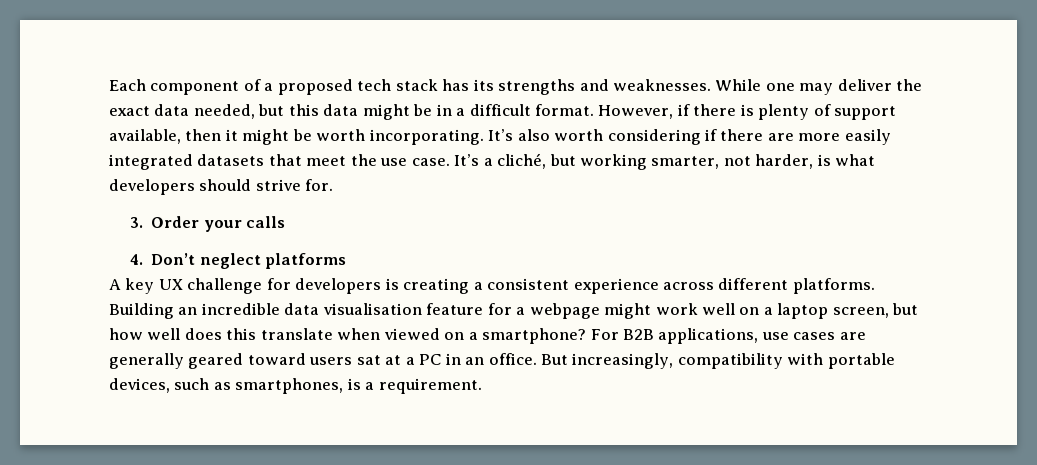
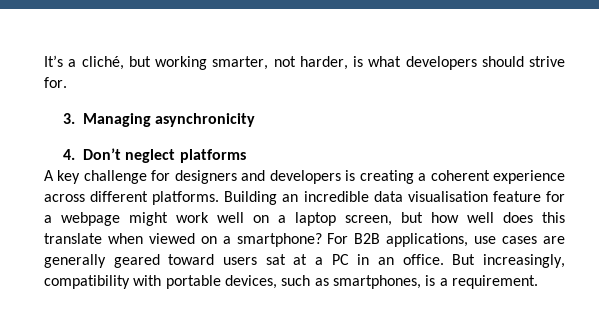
- Each component of a proposed tech stack has its strengths and weaknesses. While one may deliver the exact data needed, but this data might be in a difficult format. However, if there is plenty of support available, then it might be worth incorporating. It’s also worth considering if there are more easily integrated datasets that meet the use case.
- 3. Order your calls
+ 3. Managing asynchronicity
- A key UX challenge for developers is creating a consistent experience across different platforms.
+ A key challenge for designers and developers is creating a coherent experience across different platforms.

